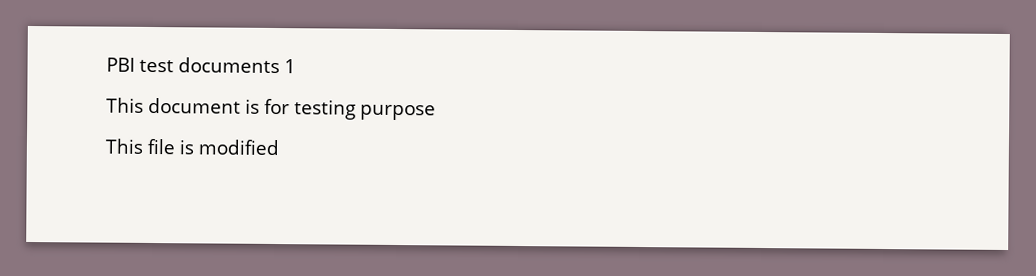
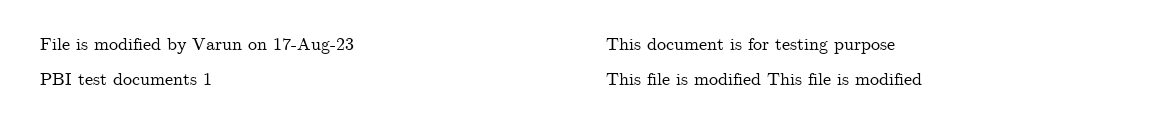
+ File is modified by Varun on 17-Aug-23
- This file is modified
+ This file is modified This file is modified

